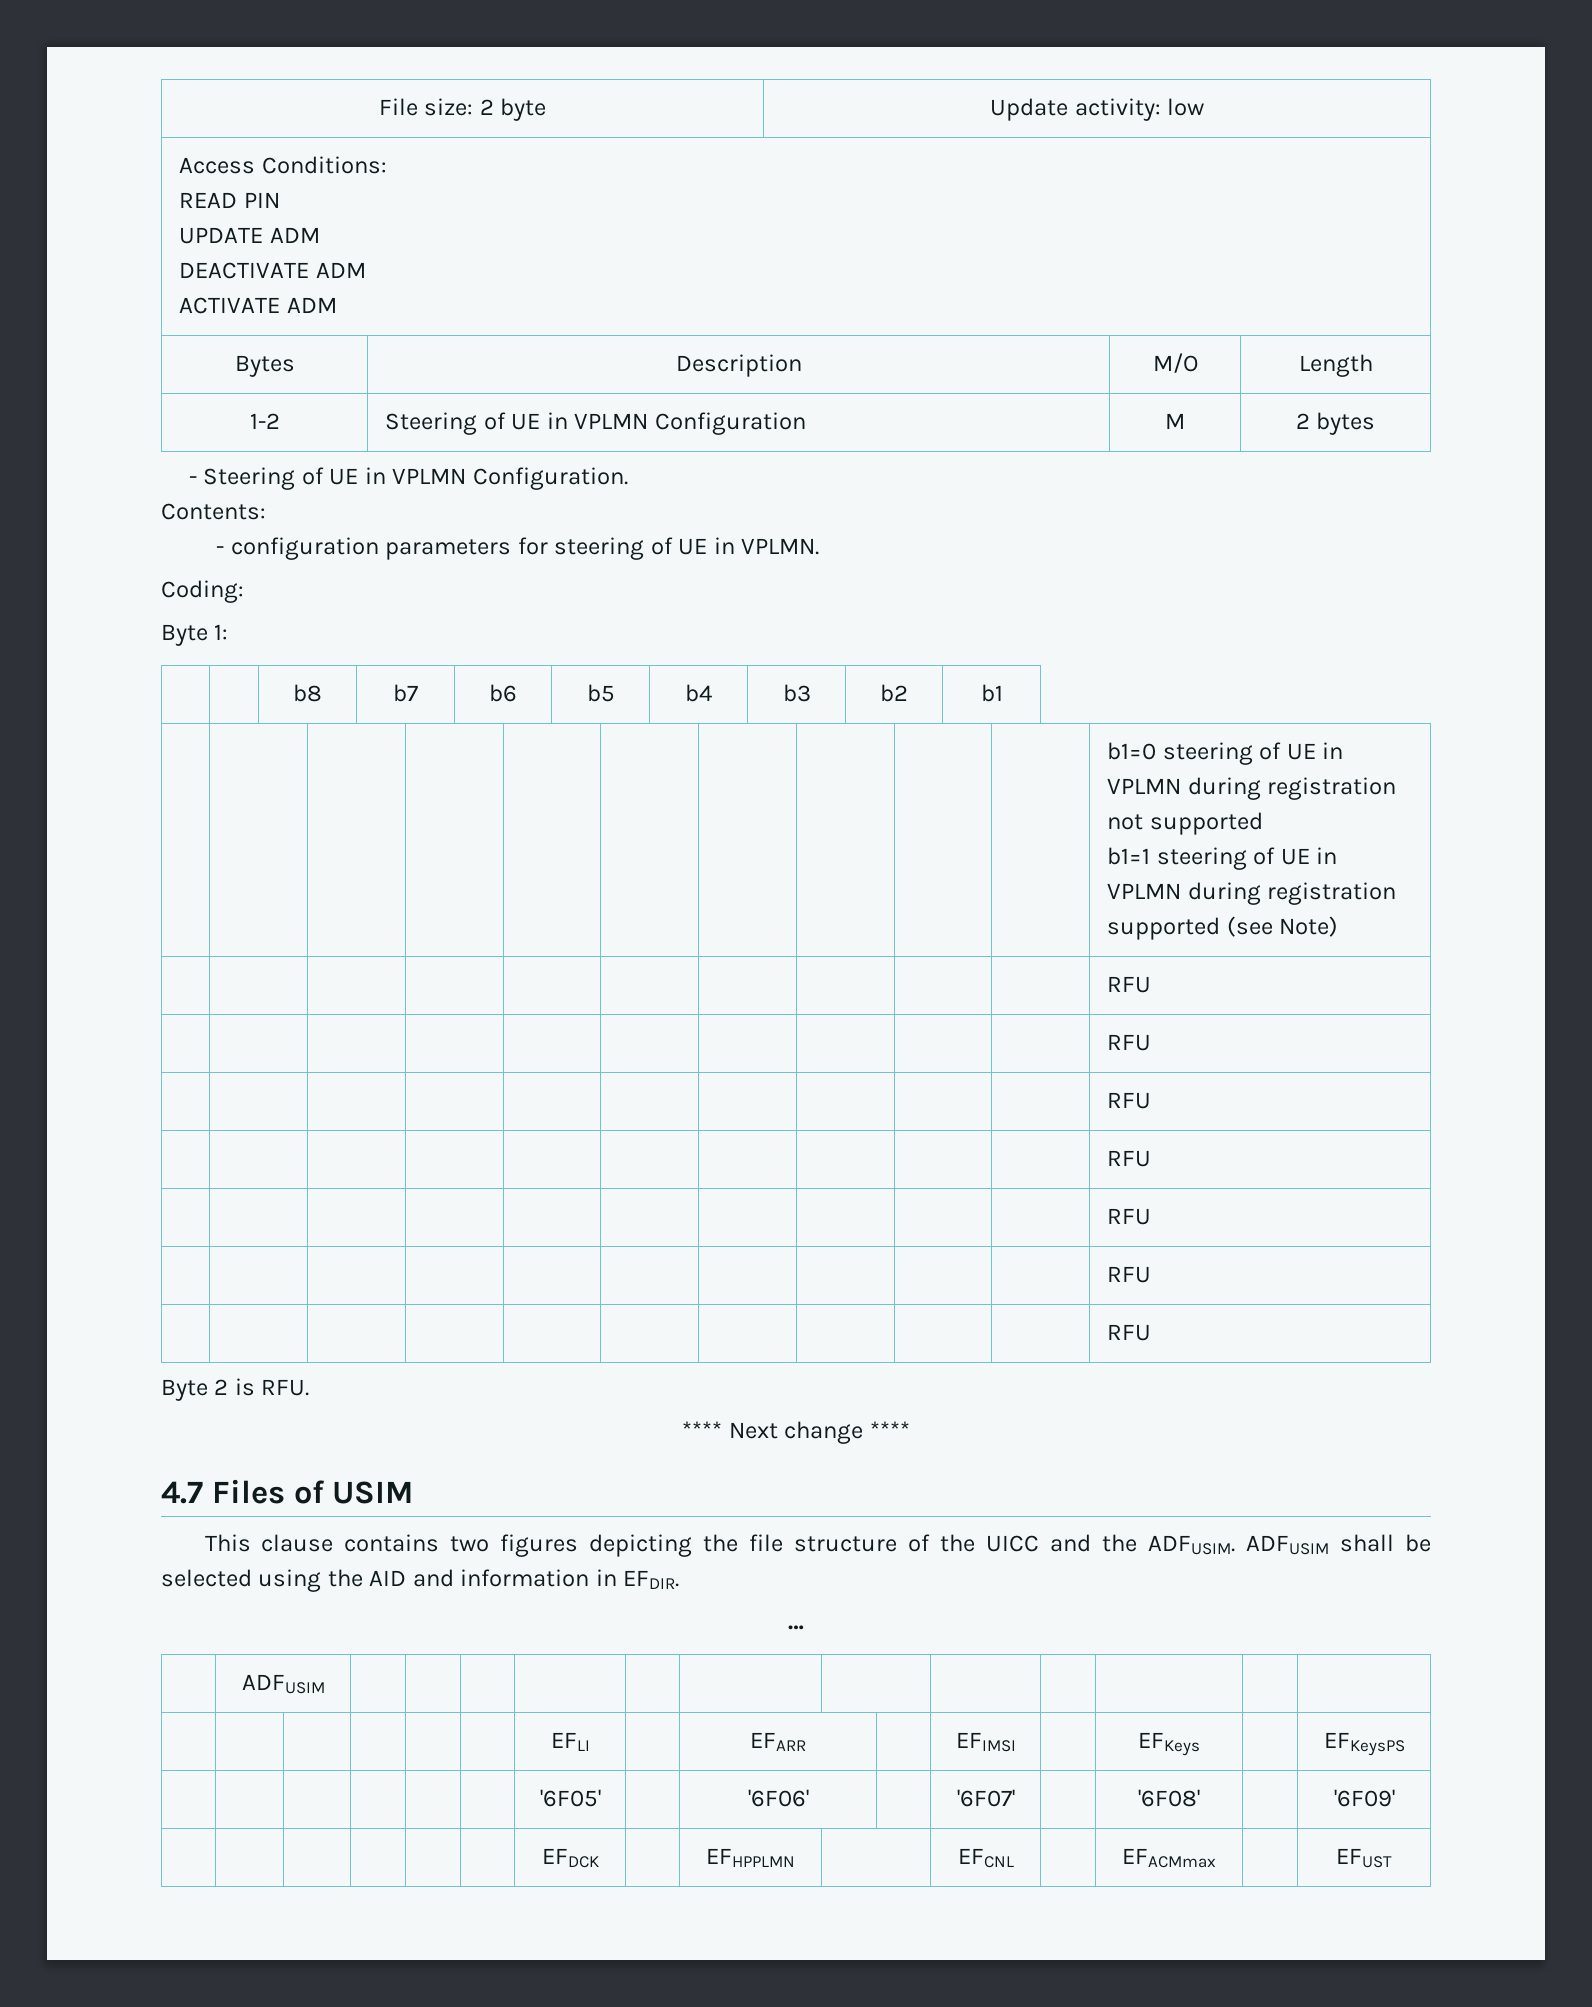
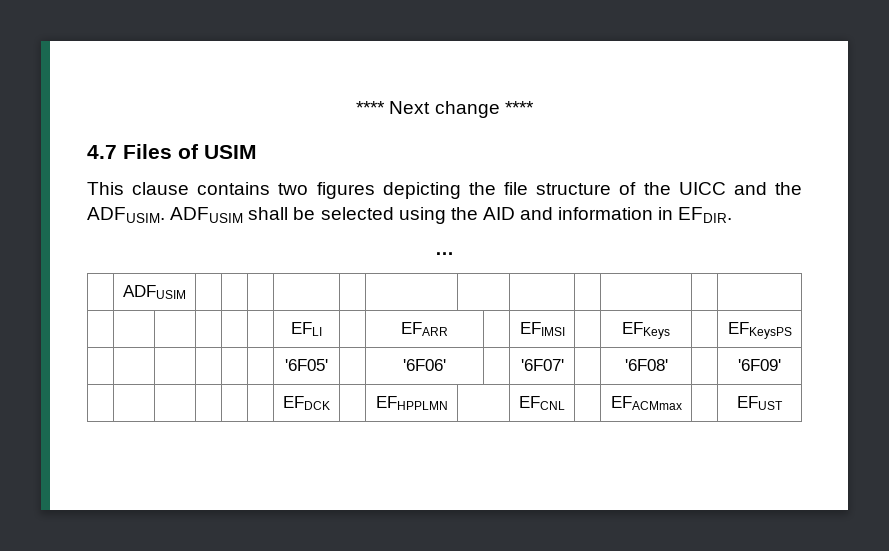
- File size: 2 byte | Update activity: low
- Access Conditions:
- READ PIN
- UPDATE ADM
- DEACTIVATE ADM
- ACTIVATE ADM
- Bytes | Description | M/O | Length
- 1-2 | Steering of UE in VPLMN Configuration | M | 2 bytes
- - Steering of UE in VPLMN Configuration.
- Contents:
- - configuration parameters for steering of UE in VPLMN.
- Coding:
- Byte 1:
- | | b8 | b7 | b6 | b5 | b4 | b3 | b2 | b1
- | | | | | | | | | | b1=0 steering of UE in VPLMN during registration not supported
- b1=1 steering of UE in VPLMN during registration supported (see Note)
- | | | | | | | | | | RFU
- | | | | | | | | | | RFU
- | | | | | | | | | | RFU
- | | | | | | | | | | RFU
- | | | | | | | | | | RFU
- | | | | | | | | | | RFU
- | | | | | | | | | | RFU
- Byte 2 is RFU.

